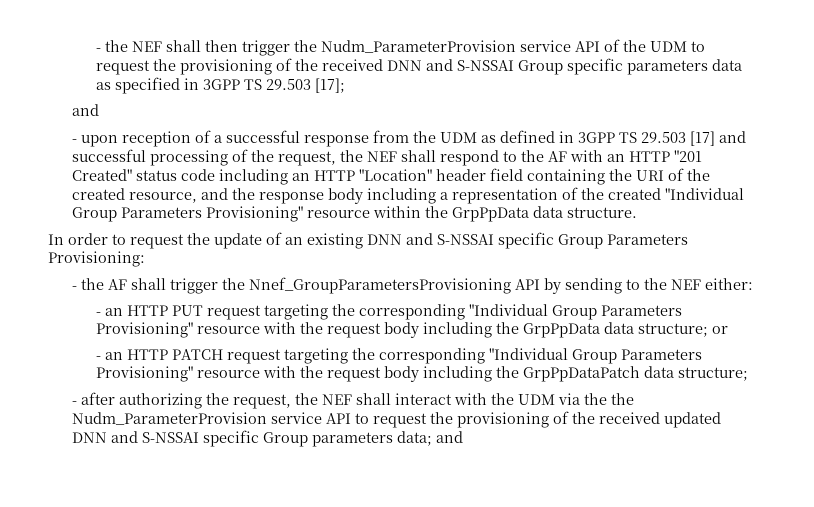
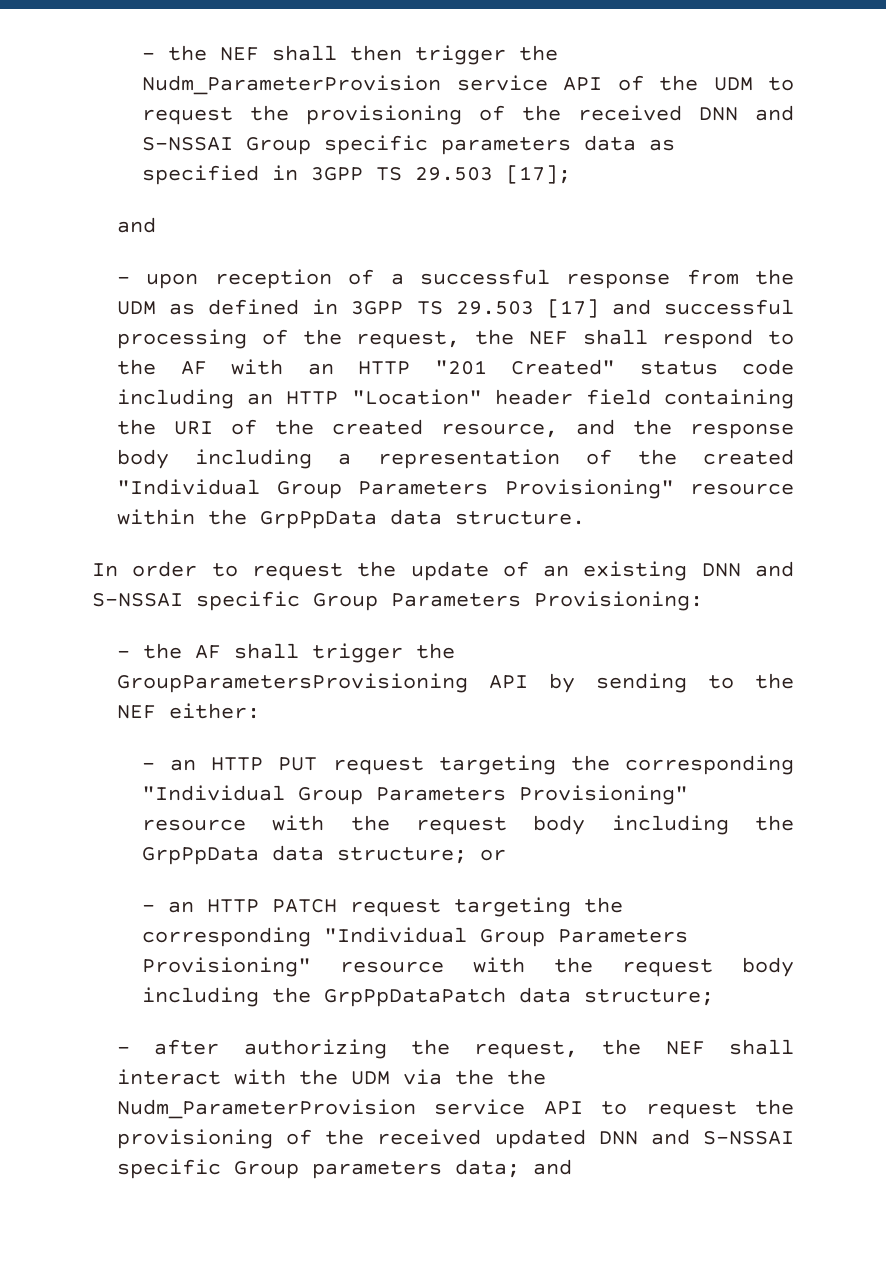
- - the AF shall trigger the Nnef_GroupParametersProvisioning API by sending to the NEF either:
+ - the AF shall trigger the GroupParametersProvisioning API by sending to the NEF either:

